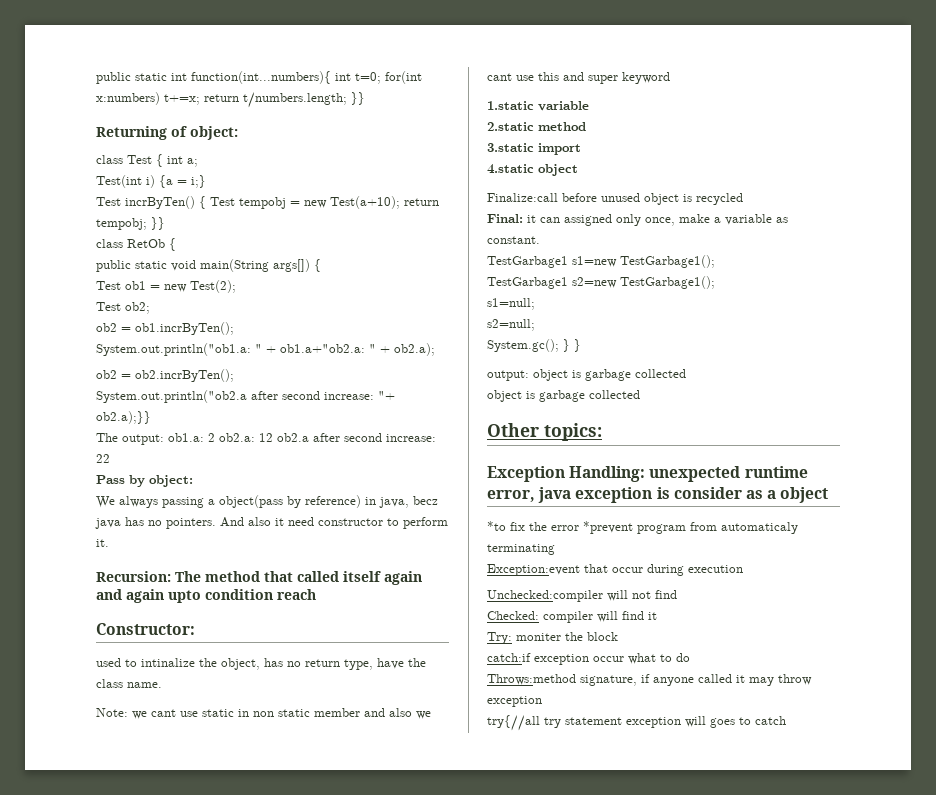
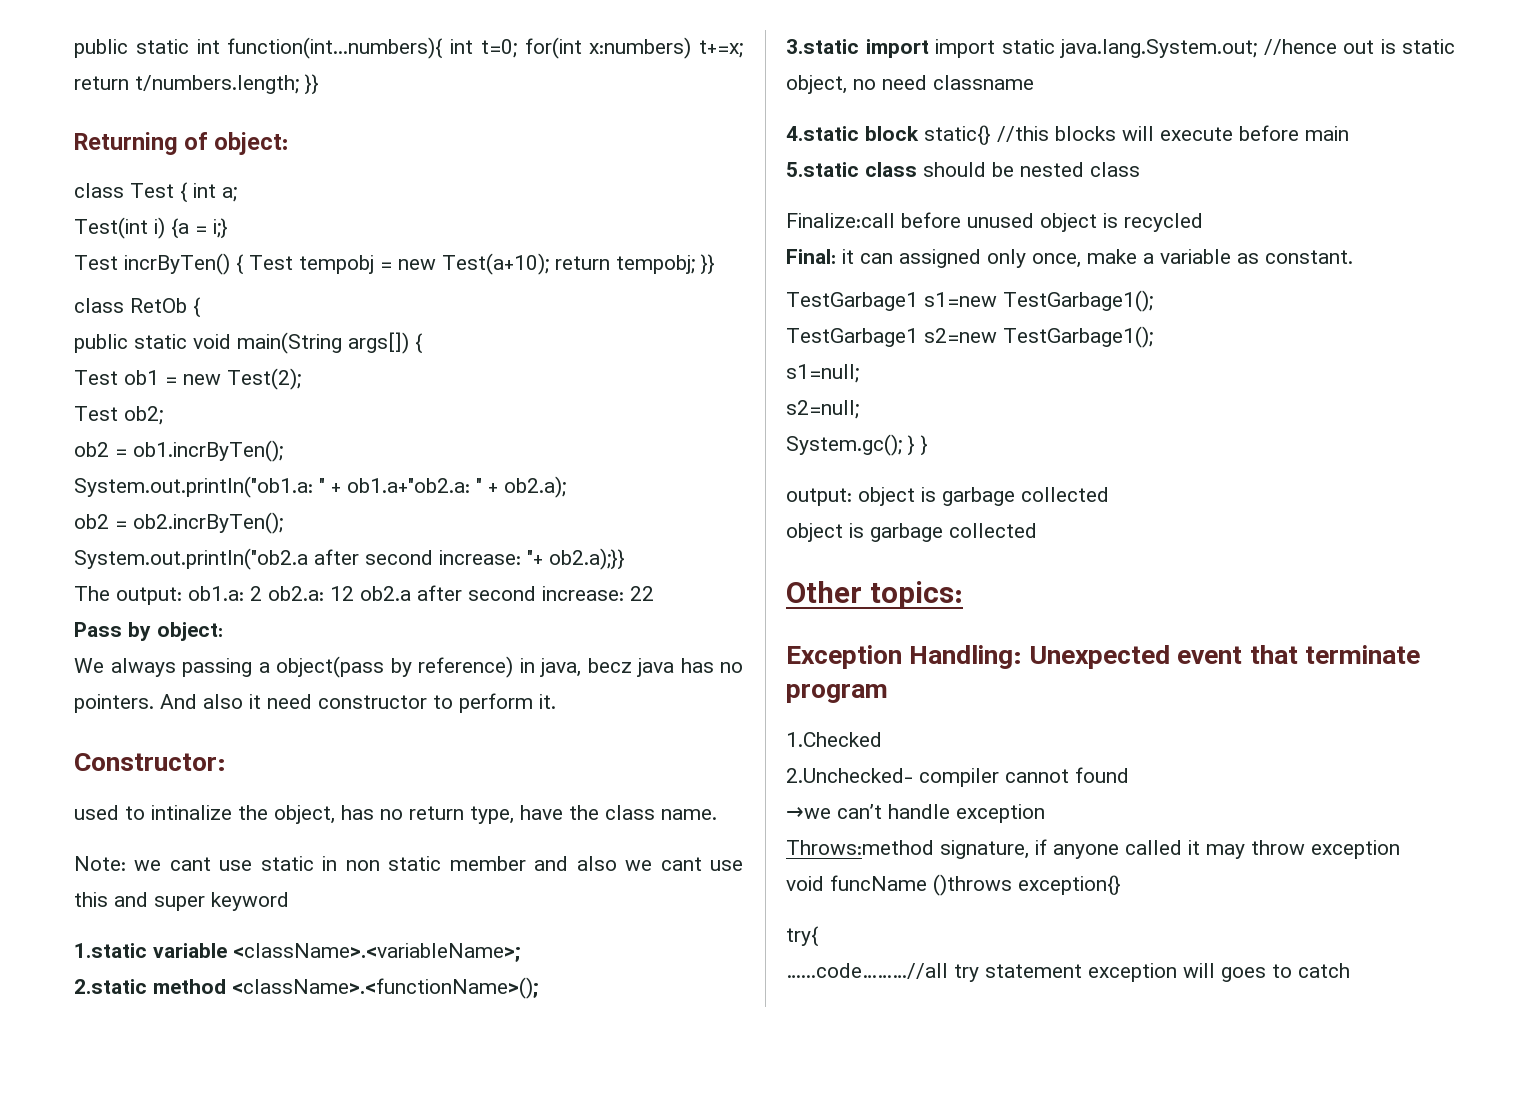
- Recursion: The method that called itself again and again upto condition reach
- 1.static variable
+ 1.static variable <className>.<variableName>;
- 2.static method
+ 2.static method <className>.<functionName>();
- 3.static import
- 4.static object
+ 3.static import import static java.lang.System.out; //hence out is static object, no need classname
+ 4.static block static{} //this blocks will execute before main
+ 5.static class should be nested class
- Exception Handling: unexpected runtime error, java exception is consider as a object
- *to fix the error *prevent program from automaticaly terminating
- Exception:event that occur during execution
- Unchecked:compiler will not find
- Checked: compiler will find it
- Try: moniter the block
- catch:if exception occur what to do
+ Exception Handling: Unexpected event that terminate program
+ 1.Checked
+ 2.Unchecked- compiler cannot found
+ →we can’t handle exception
- try{//all try statement exception will goes to catch
+ void funcName ()throws exception{}
+ try{
+ …...code………//all try statement exception will goes to catch

